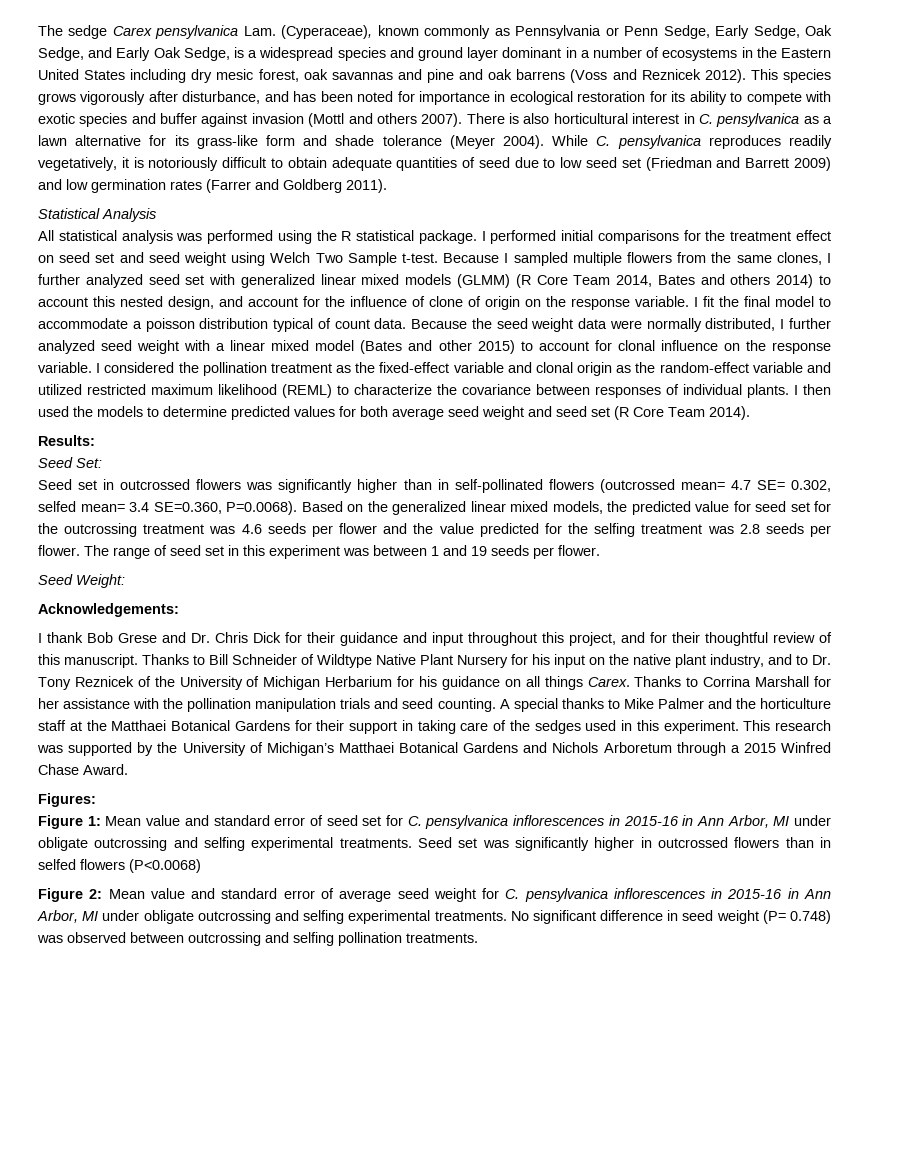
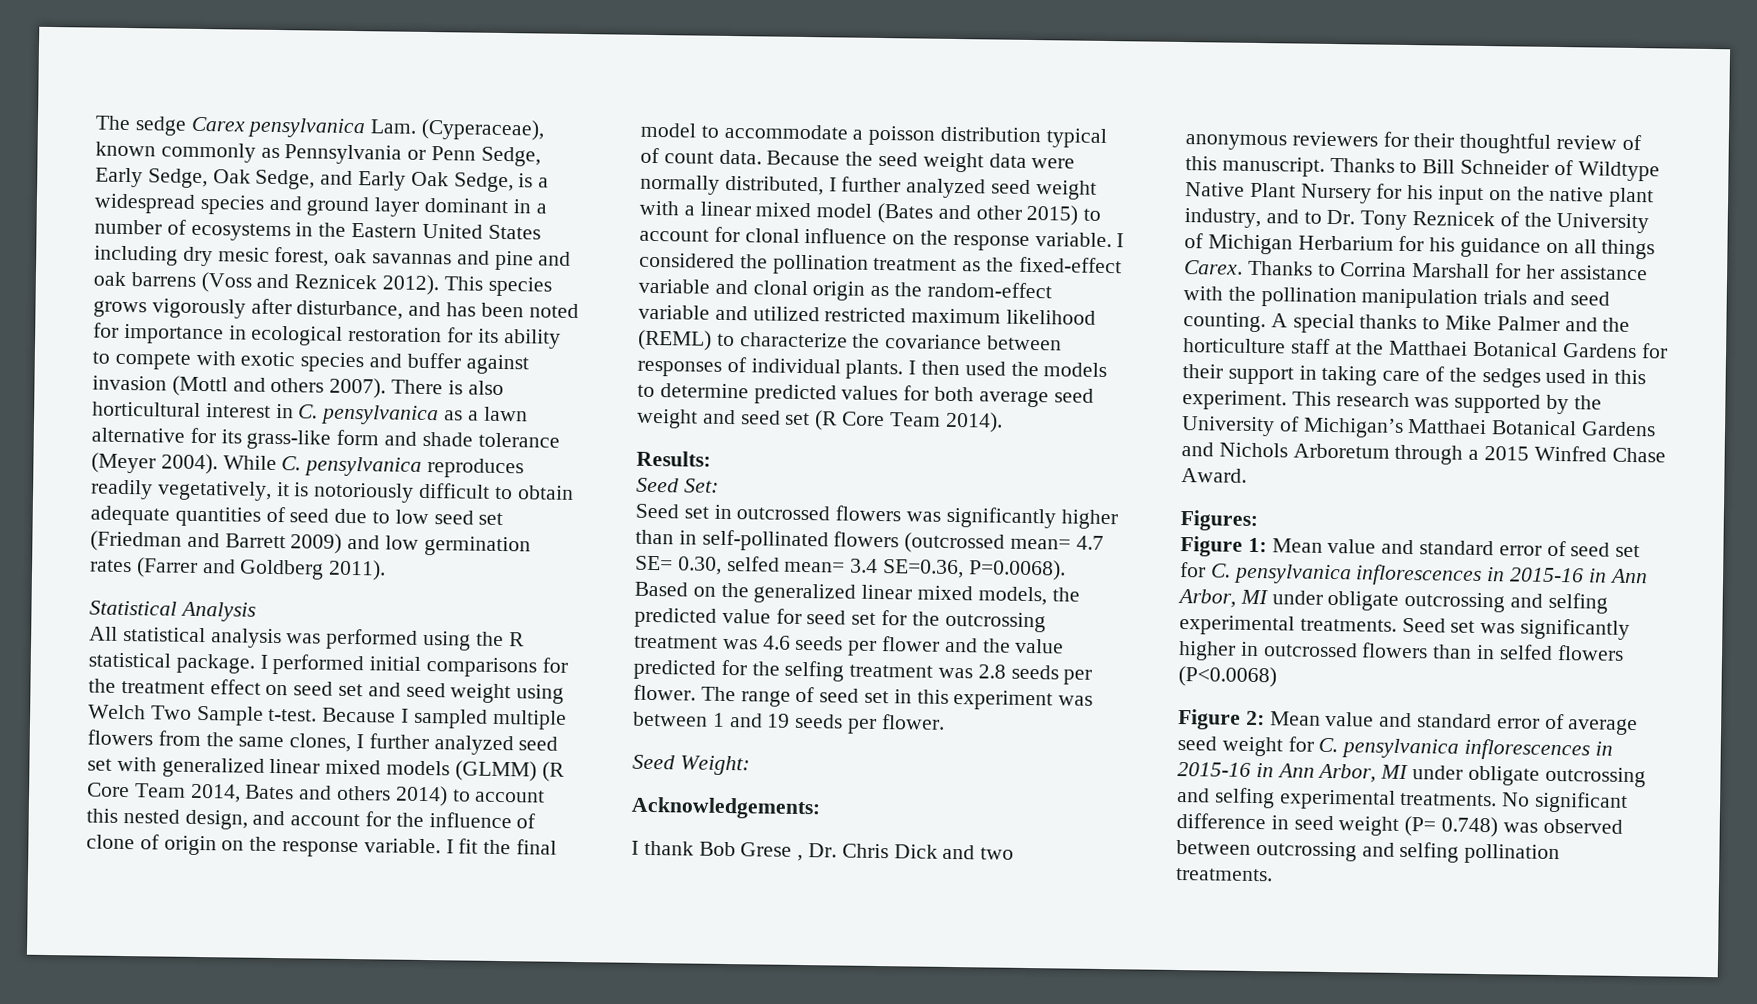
- Seed set in outcrossed flowers was significantly higher than in self-pollinated flowers (outcrossed mean= 4.7 SE= 0.302, selfed mean= 3.4 SE=0.360, P=0.0068). Based on the generalized linear mixed models, the predicted value for seed set for the outcrossing treatment was 4.6 seeds per flower and the value predicted for the selfing treatment was 2.8 seeds per flower.
+ Seed set in outcrossed flowers was significantly higher than in self-pollinated flowers (outcrossed mean= 4.7 SE= 0.30, selfed mean= 3.4 SE=0.36, P=0.0068). Based on the generalized linear mixed models, the predicted value for seed set for the outcrossing treatment was 4.6 seeds per flower and the value predicted for the selfing treatment was 2.8 seeds per flower.
- I thank Bob Grese and Dr. Chris Dick for their guidance and input throughout this project, and for their thoughtful review of this manuscript.
+ I thank Bob Grese , Dr. Chris Dick and two anonymous reviewers for their thoughtful review of this manuscript.

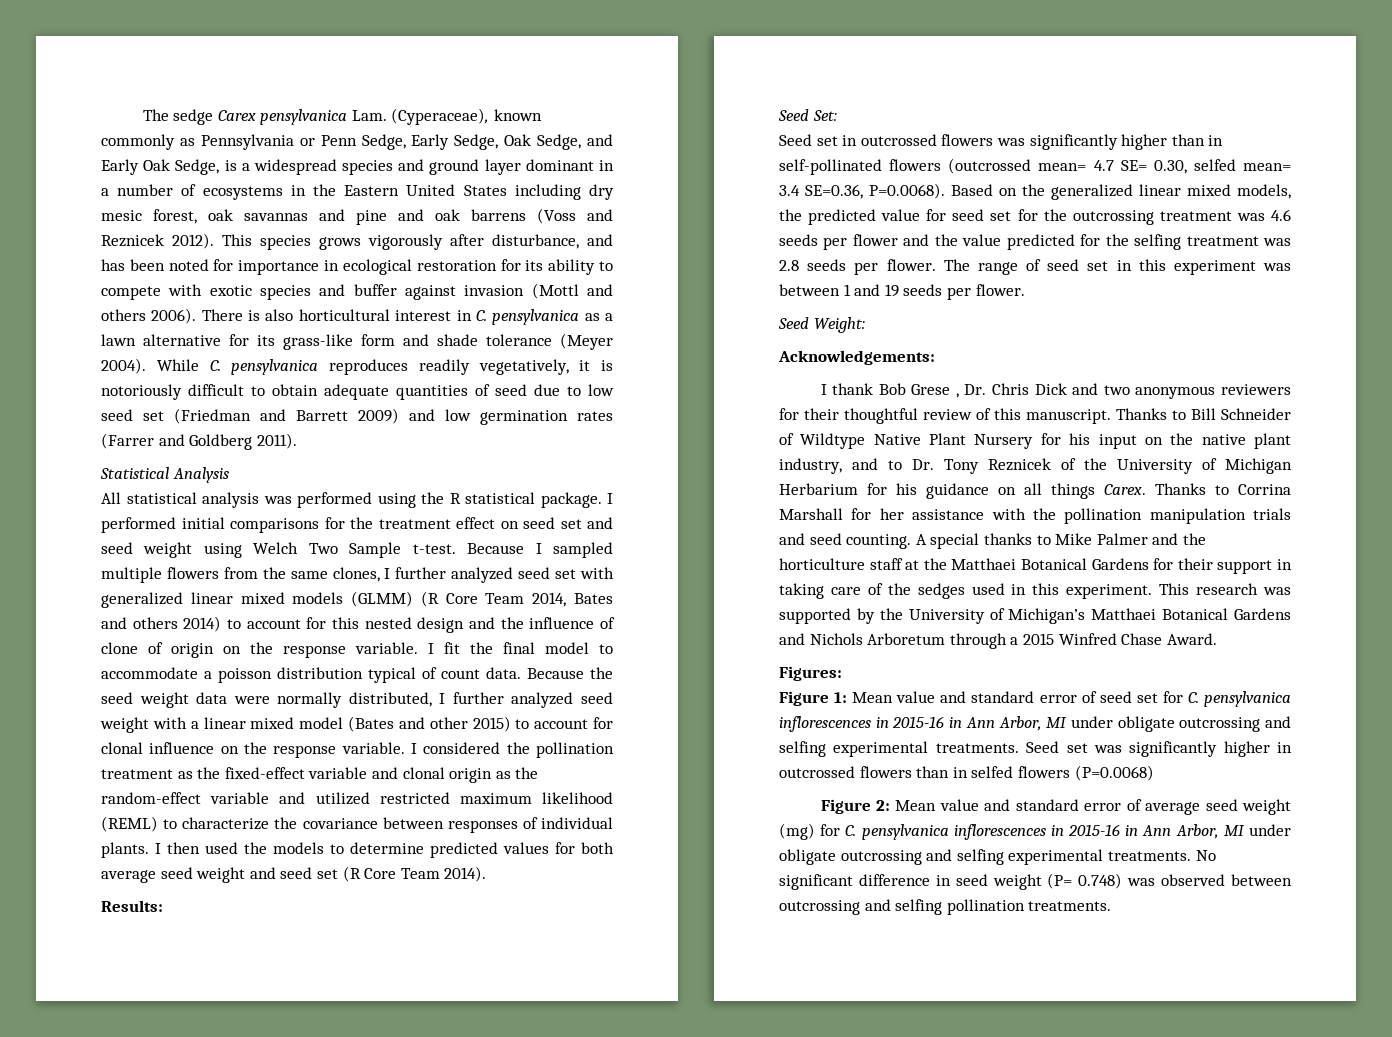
- This species grows vigorously after disturbance, and has been noted for importance in ecological restoration for its ability to compete with exotic species and buffer against invasion (Mottl and others 2007).
+ This species grows vigorously after disturbance, and has been noted for importance in ecological restoration for its ability to compete with exotic species and buffer against invasion (Mottl and others 2006).
- Because I sampled multiple flowers from the same clones, I further analyzed seed set with generalized linear mixed models (GLMM) (R Core Team 2014, Bates and others 2014) to account this nested design, and account for the influence of clone of origin on the response variable.
+ Because I sampled multiple flowers from the same clones, I further analyzed seed set with generalized linear mixed models (GLMM) (R Core Team 2014, Bates and others 2014) to account for this nested design and the influence of clone of origin on the response variable.
- Seed set was significantly higher in outcrossed flowers than in selfed flowers (P<0.0068)
+ Seed set was significantly higher in outcrossed flowers than in selfed flowers (P=0.0068)
- Figure 2: Mean value and standard error of average seed weight for C. pensylvanica inflorescences in 2015-16 in Ann Arbor, MI under obligate outcrossing and selfing experimental treatments.
+ Figure 2: Mean value and standard error of average seed weight (mg) for C. pensylvanica inflorescences in 2015-16 in Ann Arbor, MI under obligate outcrossing and selfing experimental treatments.

